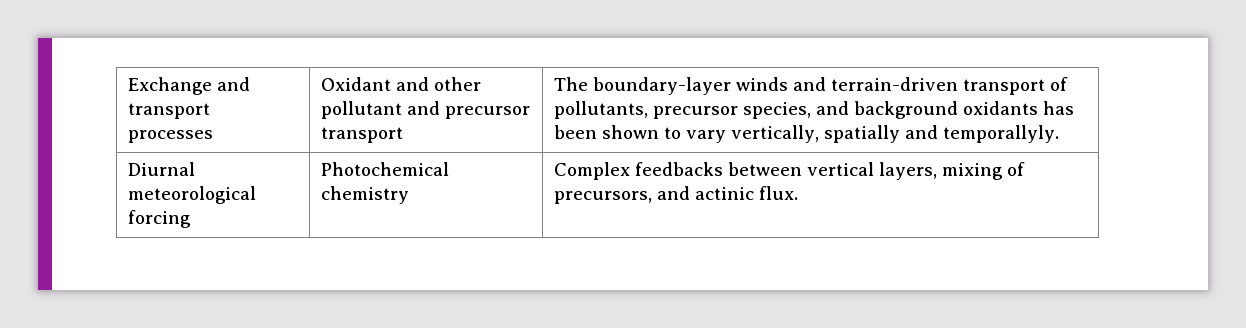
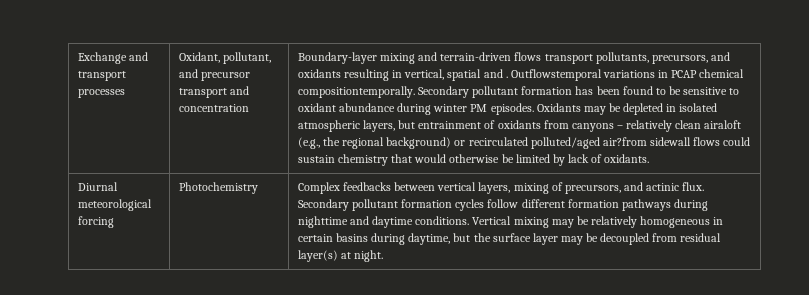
- Oxidant and other pollutant and precursor transport | The boundary-layer winds and terrain-driven transport of pollutants, precursor species, and background oxidants has been shown to vary vertically, spatially and temporallyly.
+ Oxidant, pollutant, and precursor transport and concentration | Boundary-layer mixing and terrain-driven flows transport pollutants, precursors, and oxidants resulting in vertical, spatial and . Outflowstemporal variations in PCAP chemical compositiontemporally. Secondary pollutant formation has been found to be sensitive to oxidant abundance during winter PM episodes. Oxidants may be depleted in isolated atmospheric layers, but entrainment of oxidants from canyons – relatively clean airaloft (e.g., the regional background) or recirculated polluted/aged air?from sidewall flows could sustain chemistry that would otherwise be limited by lack of oxidants.
- Photochemical chemistry
+ Photochemistry
+ Secondary pollutant formation cycles follow different formation pathways during nighttime and daytime conditions. Vertical mixing may be relatively homogeneous in certain basins during daytime, but the surface layer may be decoupled from residual layer(s) at night.

